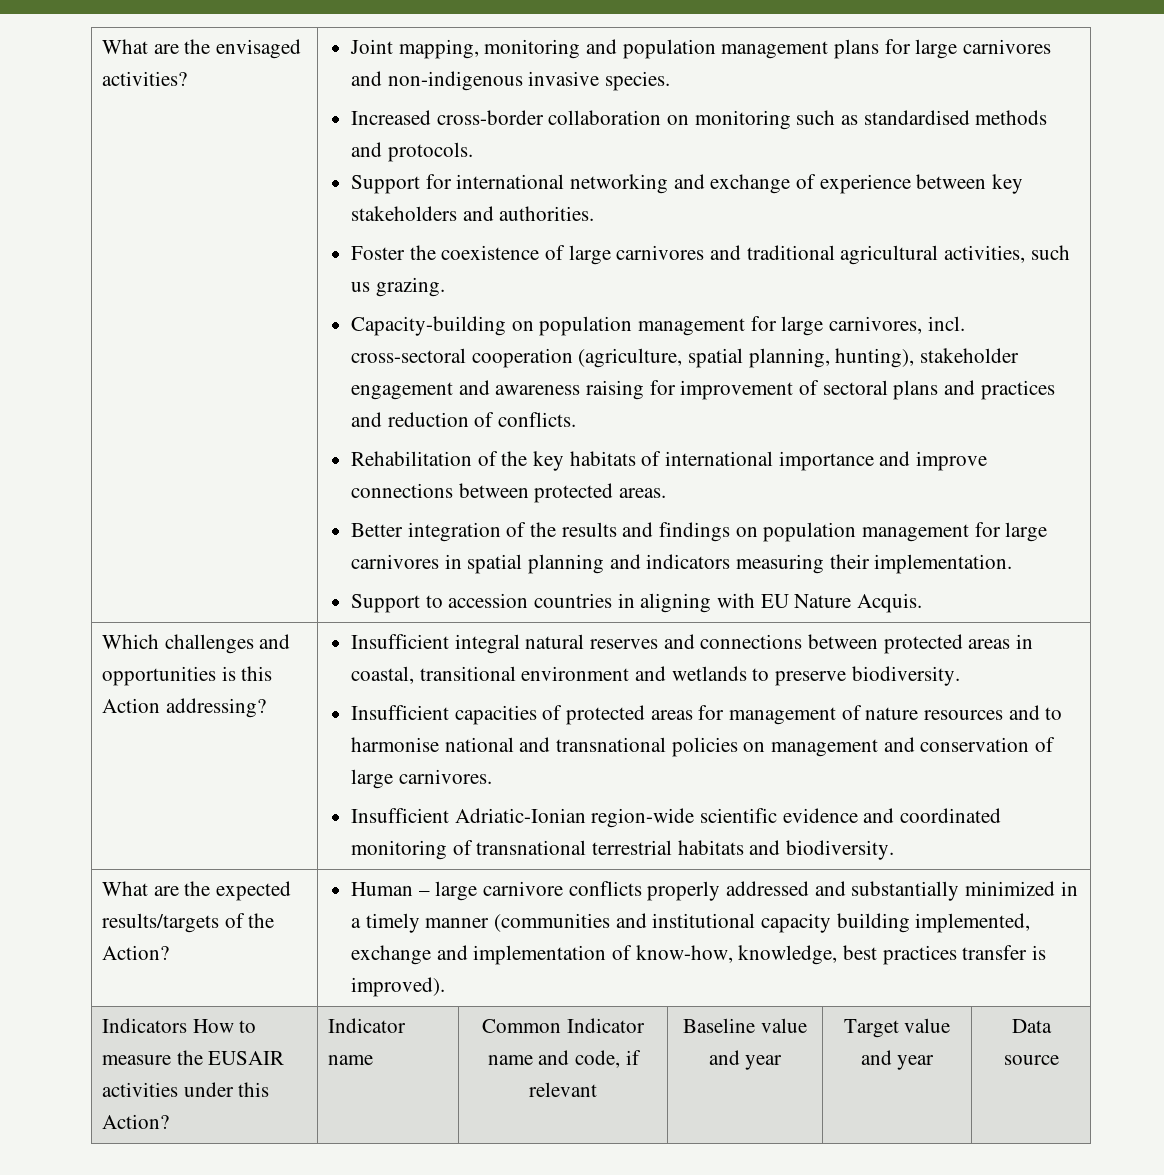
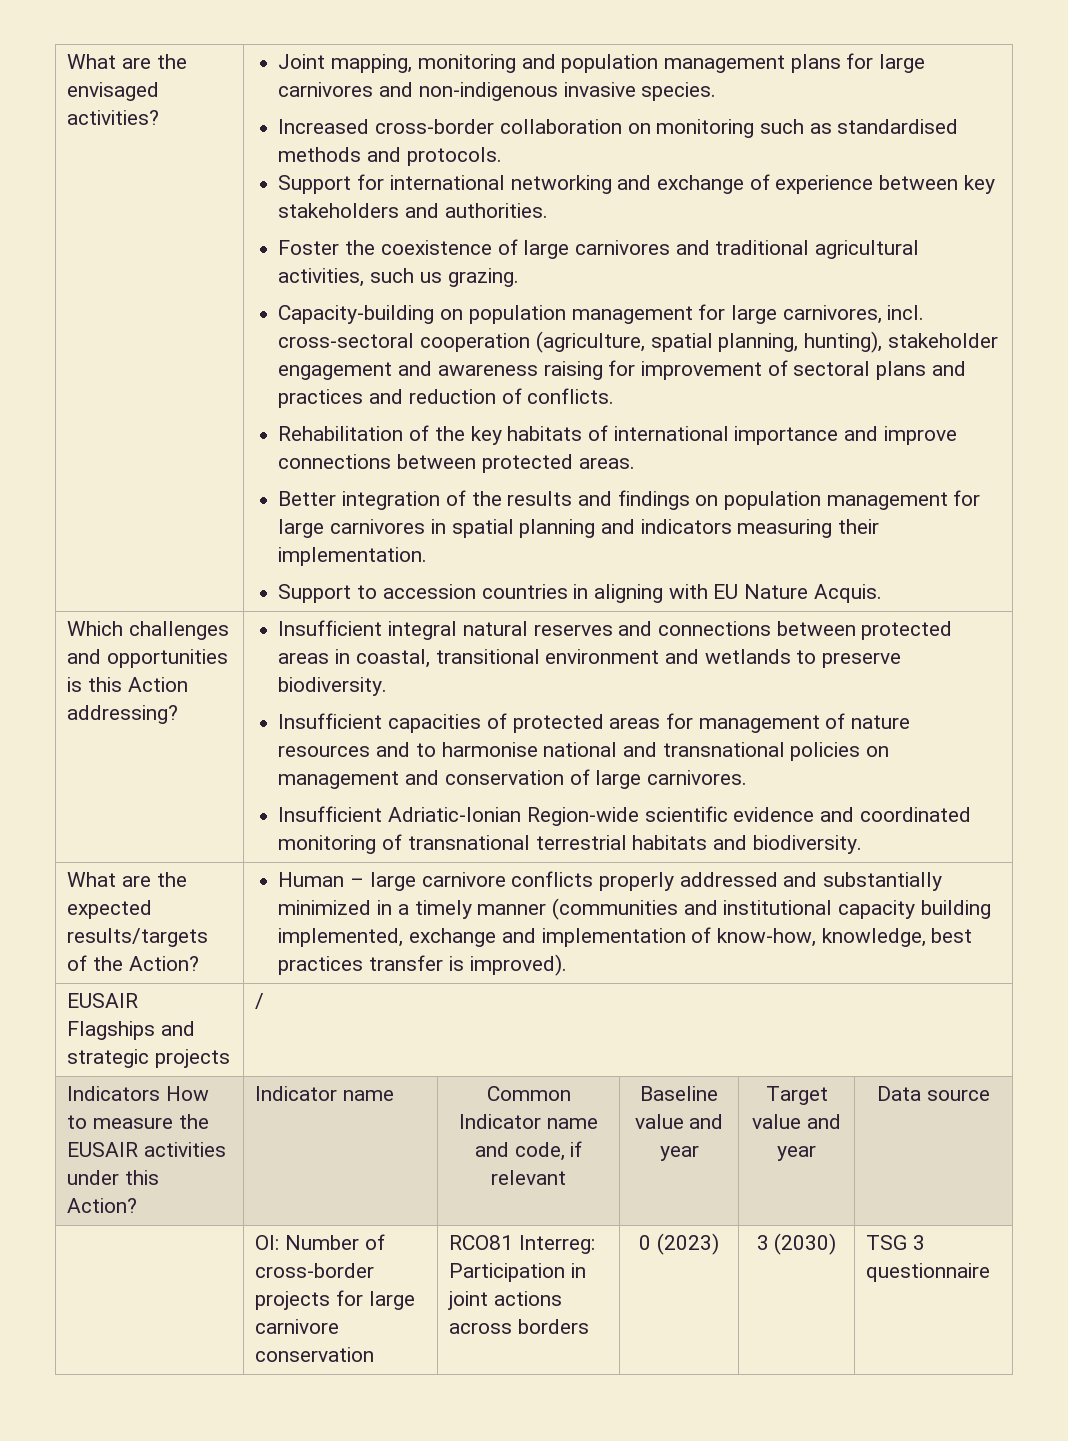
- Insufficient Adriatic-Ionian region-wide scientific evidence and coordinated monitoring of transnational terrestrial habitats and biodiversity.
+ Insufficient Adriatic-Ionian Region-wide scientific evidence and coordinated monitoring of transnational terrestrial habitats and biodiversity.
+ EUSAIR Flagships and strategic projects | /
+ | OI: Number of cross-border projects for large carnivore conservation | RCO81 Interreg: Participation in joint actions across borders | 0 (2023) | 3 (2030) | TSG 3 questionnaire

